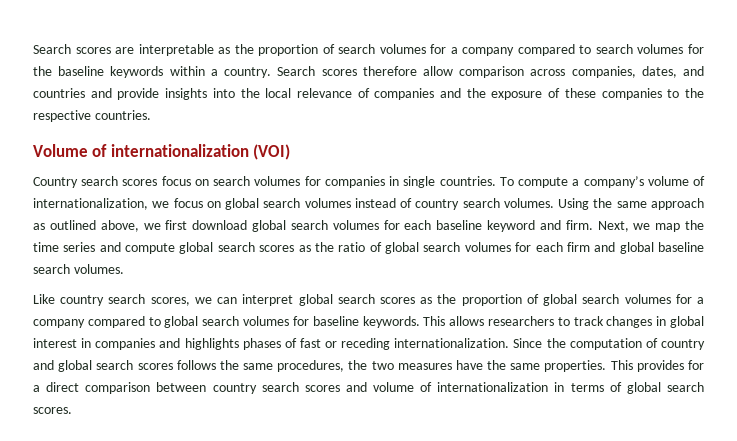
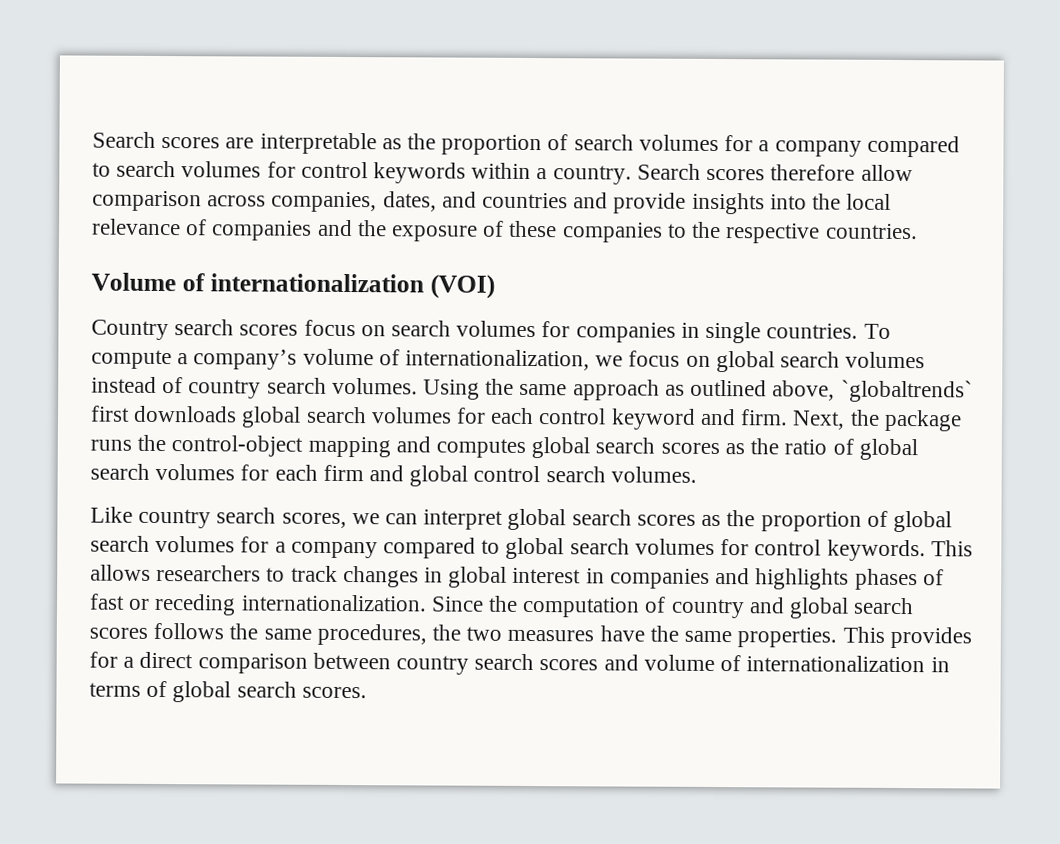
- Search scores are interpretable as the proportion of search volumes for a company compared to search volumes for the baseline keywords within a country.
+ Search scores are interpretable as the proportion of search volumes for a company compared to search volumes for control keywords within a country.
- Using the same approach as outlined above, we first download global search volumes for each baseline keyword and firm.
+ Using the same approach as outlined above, `globaltrends` first downloads global search volumes for each control keyword and firm.
- Next, we map the time series and compute global search scores as the ratio of global search volumes for each firm and global baseline search volumes.
+ Next, the package runs the control-object mapping and computes global search scores as the ratio of global search volumes for each firm and global control search volumes.
- Like country search scores, we can interpret global search scores as the proportion of global search volumes for a company compared to global search volumes for baseline keywords.
+ Like country search scores, we can interpret global search scores as the proportion of global search volumes for a company compared to global search volumes for control keywords.

